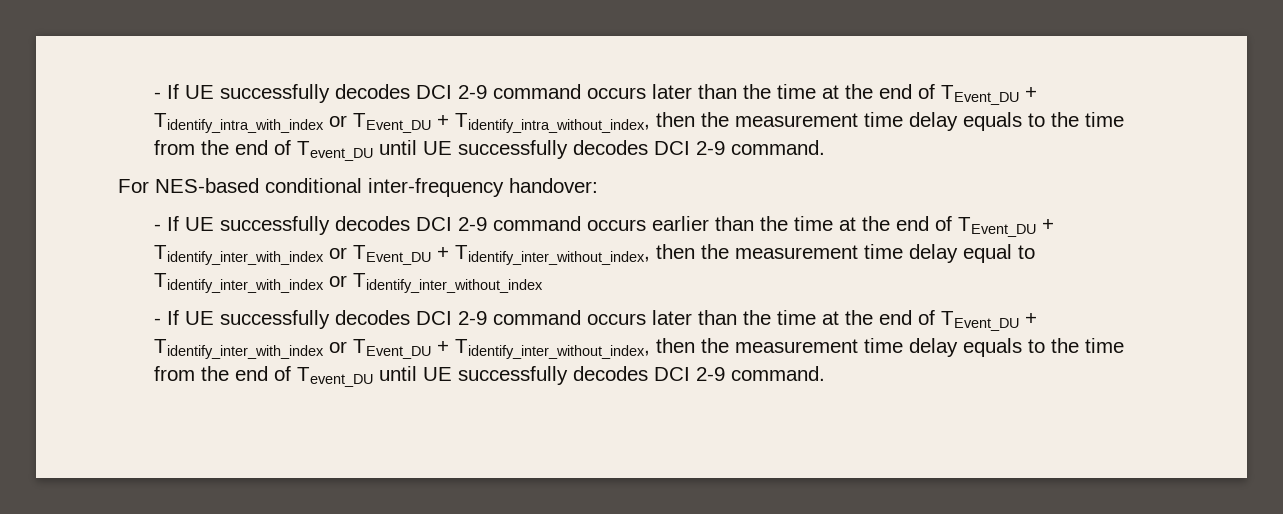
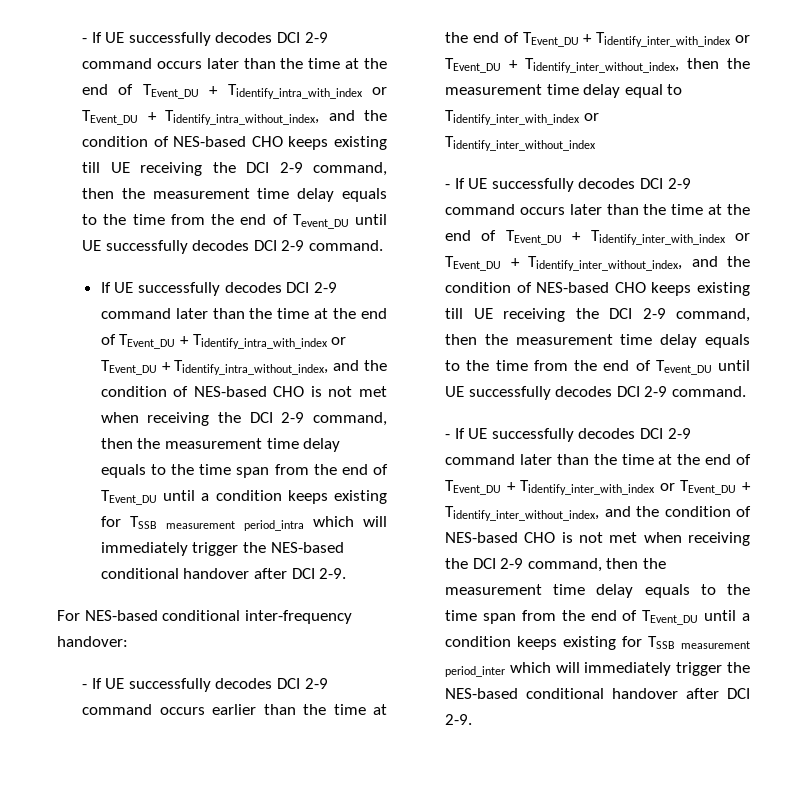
- - If UE successfully decodes DCI 2-9 command occurs later than the time at the end of TEvent_DU + Tidentify_intra_with_index or TEvent_DU + Tidentify_intra_without_index, then the measurement time delay equals to the time from the end of Tevent_DU until UE successfully decodes DCI 2-9 command.
+ - If UE successfully decodes DCI 2-9 command occurs later than the time at the end of TEvent_DU + Tidentify_intra_with_index or TEvent_DU + Tidentify_intra_without_index, and the condition of NES-based CHO keeps existing till UE receiving the DCI 2-9 command, then the measurement time delay equals to the time from the end of Tevent_DU until UE successfully decodes DCI 2-9 command.
+ If UE successfully decodes DCI 2-9 command later than the time at the end of TEvent_DU + Tidentify_intra_with_index or TEvent_DU + Tidentify_intra_without_index, and the condition of NES-based CHO is not met when receiving the DCI 2-9 command, then the measurement time delay equals to the time span from the end of TEvent_DU until a condition keeps existing for TSSB measurement period_intra which will immediately trigger the NES-based conditional handover after DCI 2-9.
- - If UE successfully decodes DCI 2-9 command occurs later than the time at the end of TEvent_DU + Tidentify_inter_with_index or TEvent_DU + Tidentify_inter_without_index, then the measurement time delay equals to the time from the end of Tevent_DU until UE successfully decodes DCI 2-9 command.
+ - If UE successfully decodes DCI 2-9 command occurs later than the time at the end of TEvent_DU + Tidentify_inter_with_index or TEvent_DU + Tidentify_inter_without_index, and the condition of NES-based CHO keeps existing till UE receiving the DCI 2-9 command, then the measurement time delay equals to the time from the end of Tevent_DU until UE successfully decodes DCI 2-9 command.
+ - If UE successfully decodes DCI 2-9 command later than the time at the end of TEvent_DU + Tidentify_inter_with_index or TEvent_DU + Tidentify_inter_without_index, and the condition of NES-based CHO is not met when receiving the DCI 2-9 command, then the measurement time delay equals to the time span from the end of TEvent_DU until a condition keeps existing for TSSB measurement period_inter which will immediately trigger the NES-based conditional handover after DCI 2-9.

